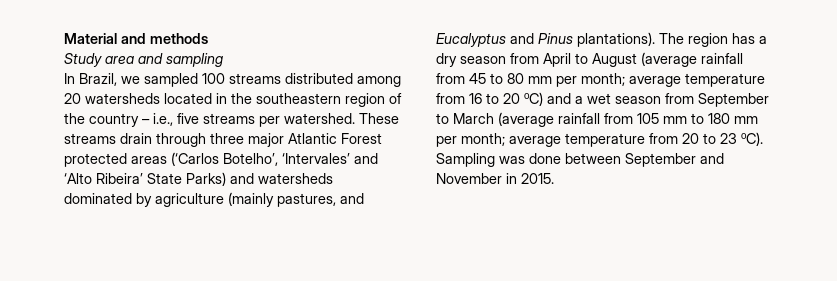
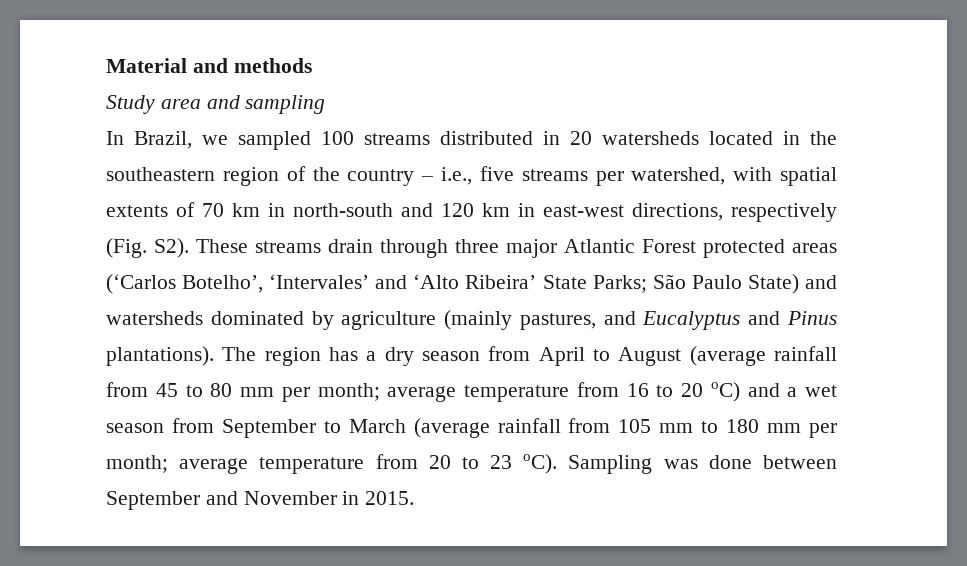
- In Brazil, we sampled 100 streams distributed among 20 watersheds located in the southeastern region of the country – i.e., five streams per watershed. These streams drain through three major Atlantic Forest protected areas (‘Carlos Botelho’, ‘Intervales’ and ‘Alto Ribeira’ State Parks) and watersheds dominated by agriculture (mainly pastures, and Eucalyptus and Pinus plantations).
+ In Brazil, we sampled 100 streams distributed in 20 watersheds located in the southeastern region of the country – i.e., five streams per watershed, with spatial extents of 70 km in north-south and 120 km in east-west directions, respectively (Fig. S2). These streams drain through three major Atlantic Forest protected areas (‘Carlos Botelho’, ‘Intervales’ and ‘Alto Ribeira’ State Parks; São Paulo State) and watersheds dominated by agriculture (mainly pastures, and Eucalyptus and Pinus plantations).

